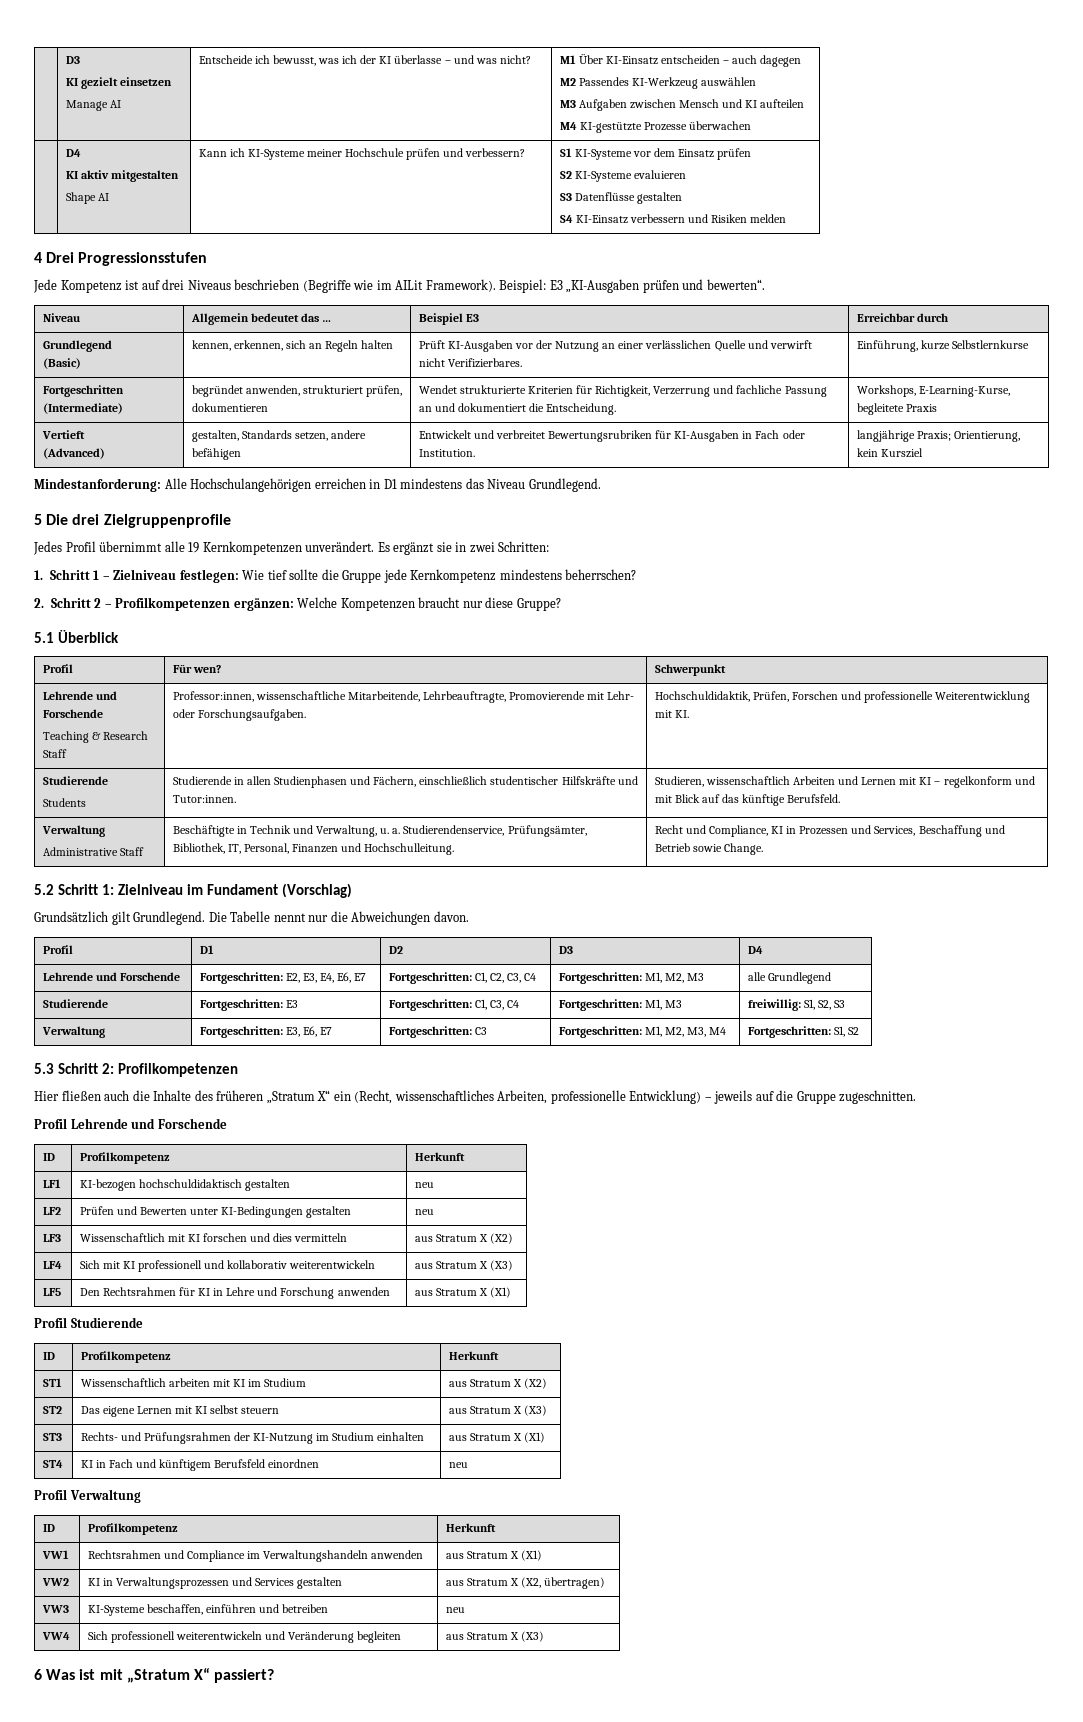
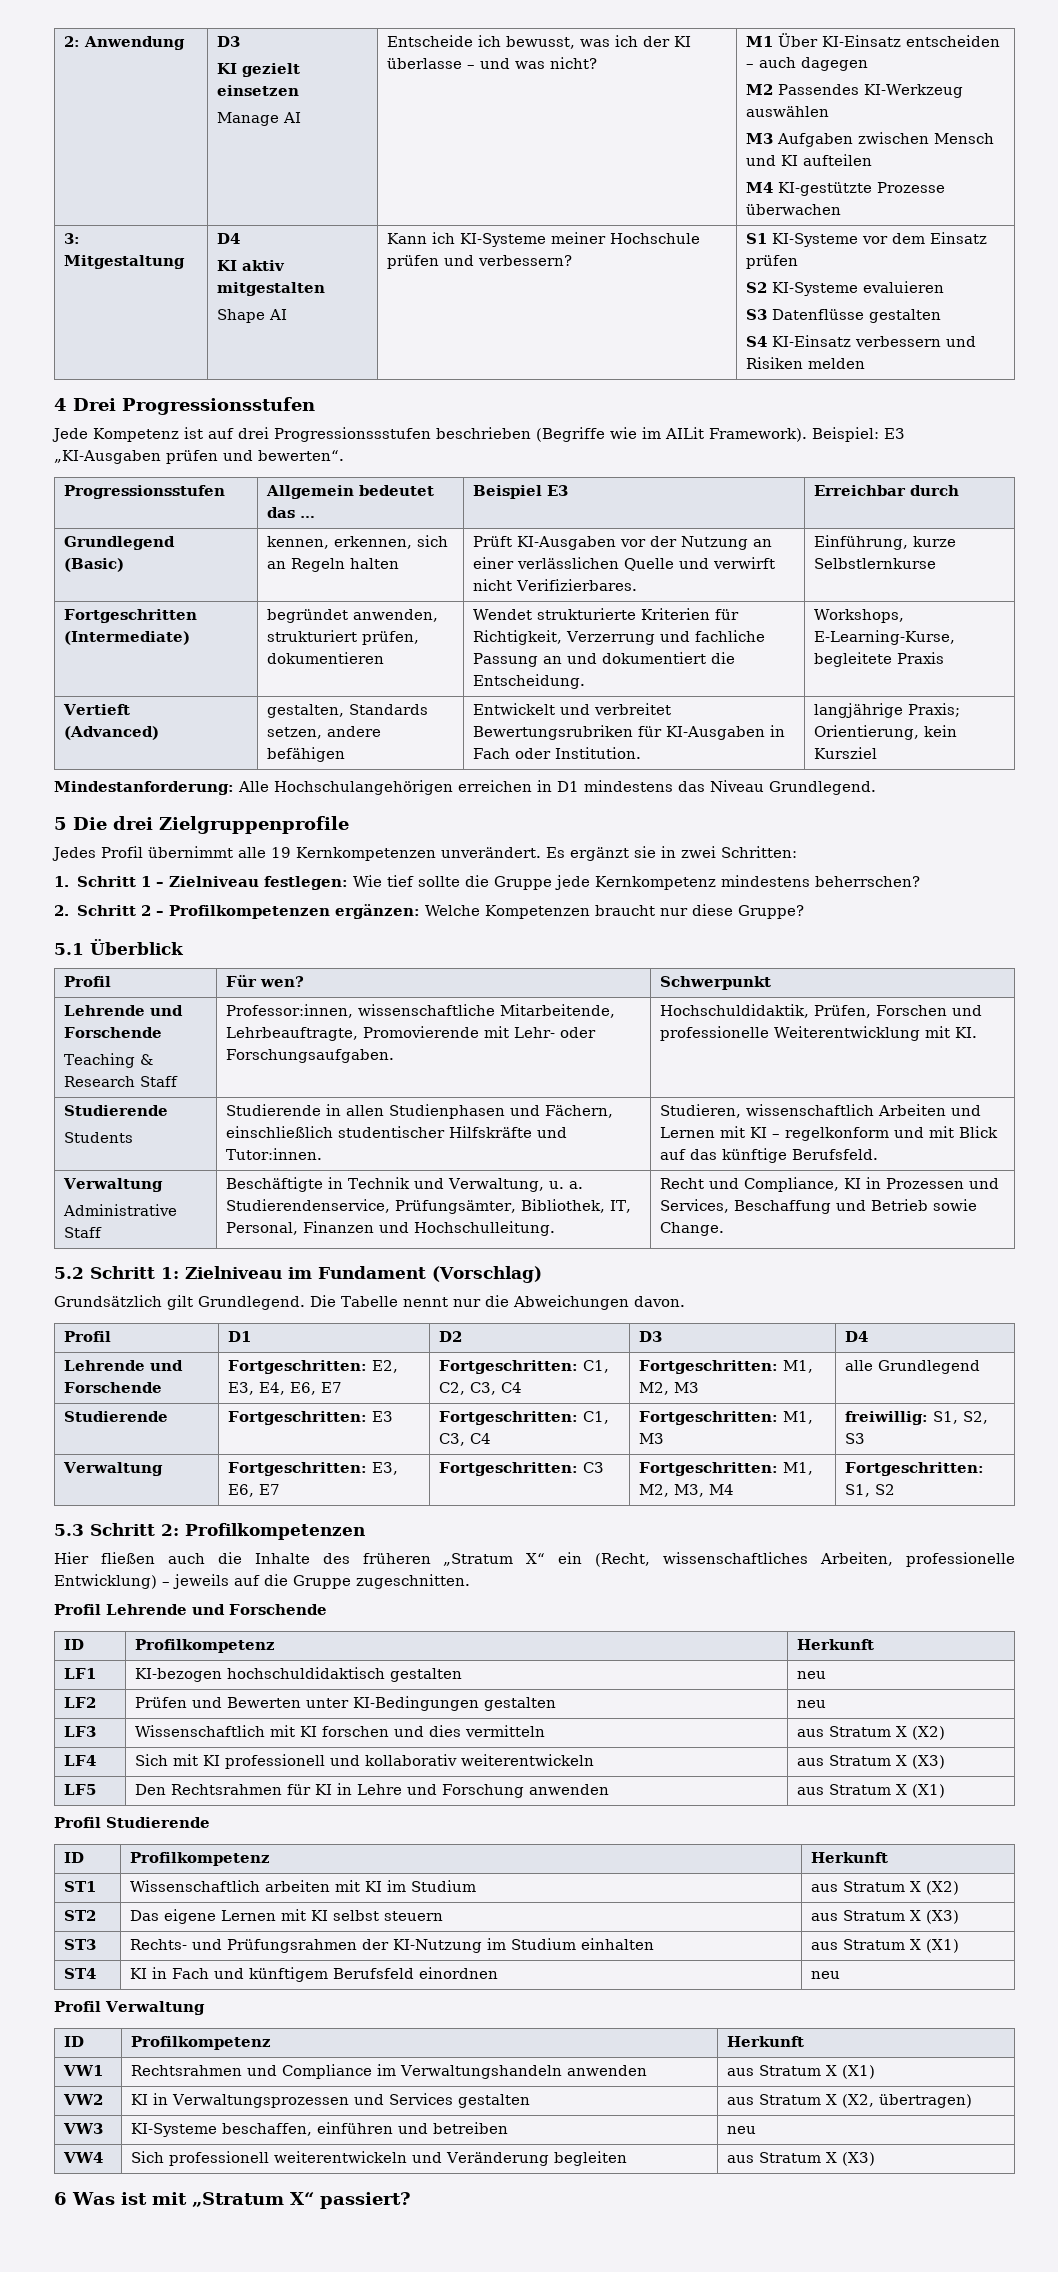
+ 2: Anwendung
  M4 KI-gestützte Prozesse überwachen
- | D4
+ 3: Mitgestaltung | D4
- Jede Kompetenz ist auf drei Niveaus beschrieben (Begriffe wie im AILit Framework).
+ Jede Kompetenz ist auf drei Progressionssstufen beschrieben (Begriffe wie im AILit Framework).
- Niveau | Allgemein bedeutet das … | Beispiel E3 | Erreichbar durch
+ Progressionsstufen | Allgemein bedeutet das … | Beispiel E3 | Erreichbar durch

